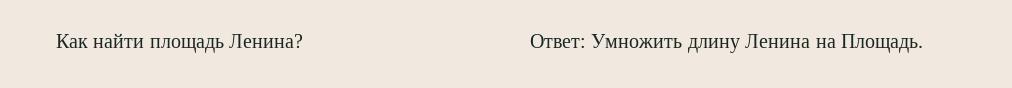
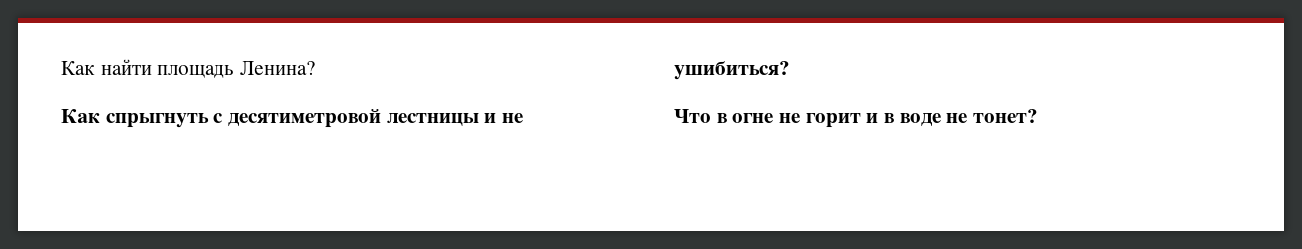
- Ответ: Умножить длину Ленина на Площадь.
+ Как спрыгнуть с десятиметровой лестницы и не ушибиться?
+ Что в огне не горит и в воде не тонет?

